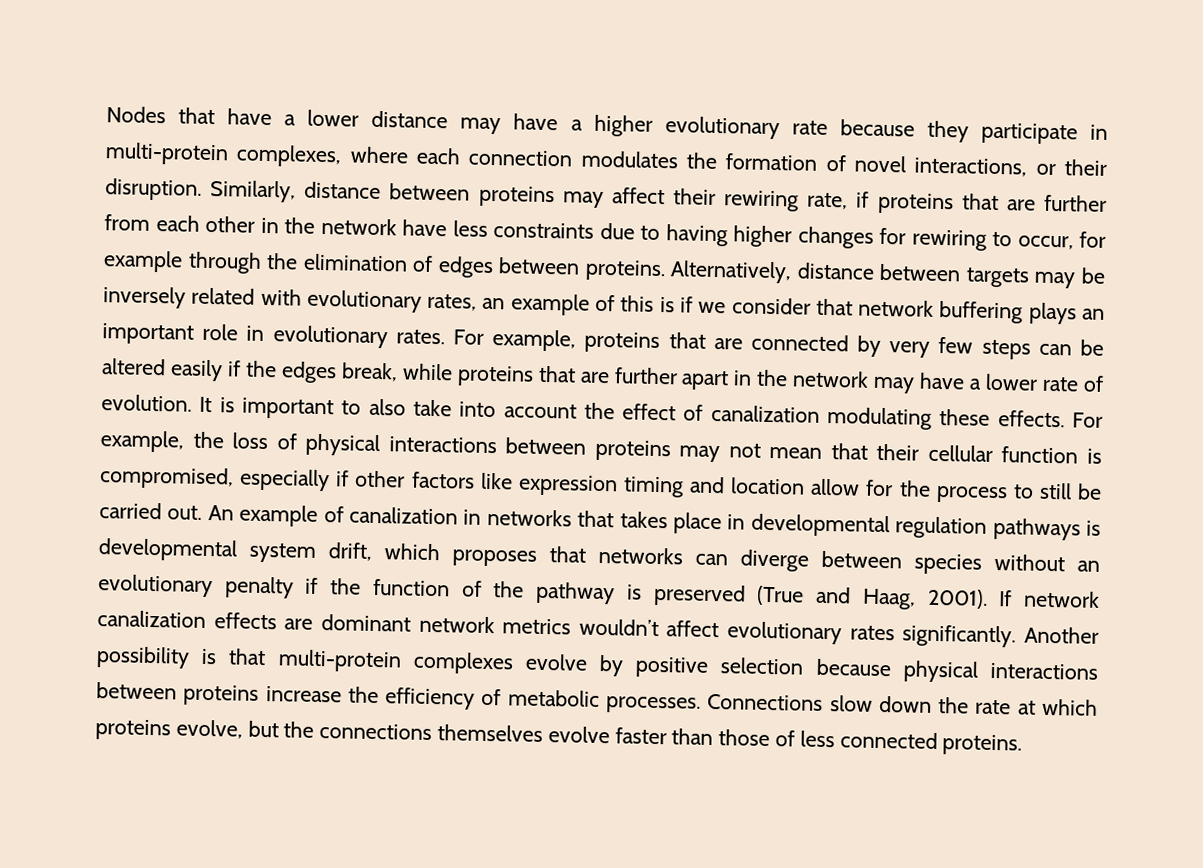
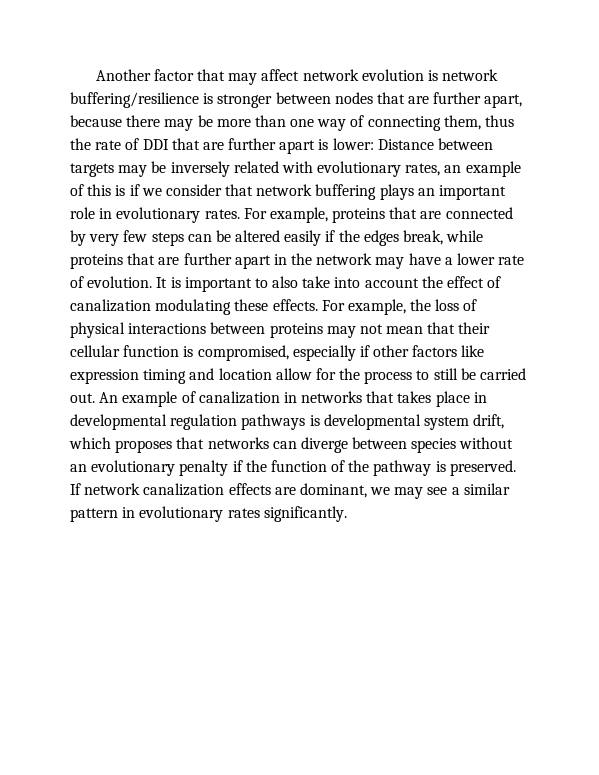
- Nodes that have a lower distance may have a higher evolutionary rate because they participate in multi-protein complexes, where each connection modulates the formation of novel interactions, or their disruption. Similarly, distance between proteins may affect their rewiring rate, if proteins that are further from each other in the network have less constraints due to having higher changes for rewiring to occur, for example through the elimination of edges between proteins. Alternatively, distance between targets may be inversely related with evolutionary rates, an example of this is if we consider that network buffering plays an important role in evolutionary rates.
+ Another factor that may affect network evolution is network buffering/resilience is stronger between nodes that are further apart, because there may be more than one way of connecting them, thus the rate of DDI that are further apart is lower: Distance between targets may be inversely related with evolutionary rates, an example of this is if we consider that network buffering plays an important role in evolutionary rates.
- An example of canalization in networks that takes place in developmental regulation pathways is developmental system drift, which proposes that networks can diverge between species without an evolutionary penalty if the function of the pathway is preserved (True and Haag, 2001).
+ An example of canalization in networks that takes place in developmental regulation pathways is developmental system drift, which proposes that networks can diverge between species without an evolutionary penalty if the function of the pathway is preserved.
- If network canalization effects are dominant network metrics wouldn’t affect evolutionary rates significantly. Another possibility is that multi-protein complexes evolve by positive selection because physical interactions between proteins increase the efficiency of metabolic processes. Connections slow down the rate at which proteins evolve, but the connections themselves evolve faster than those of less connected proteins.
+ If network canalization effects are dominant, we may see a similar pattern in evolutionary rates significantly.

